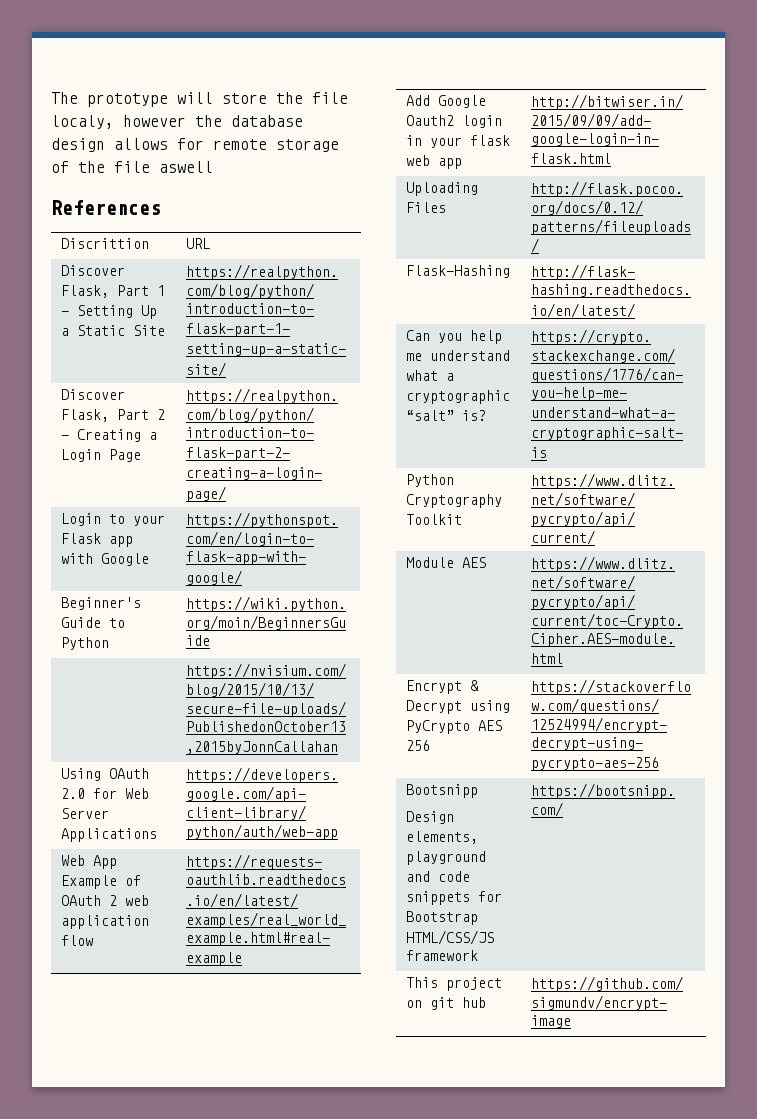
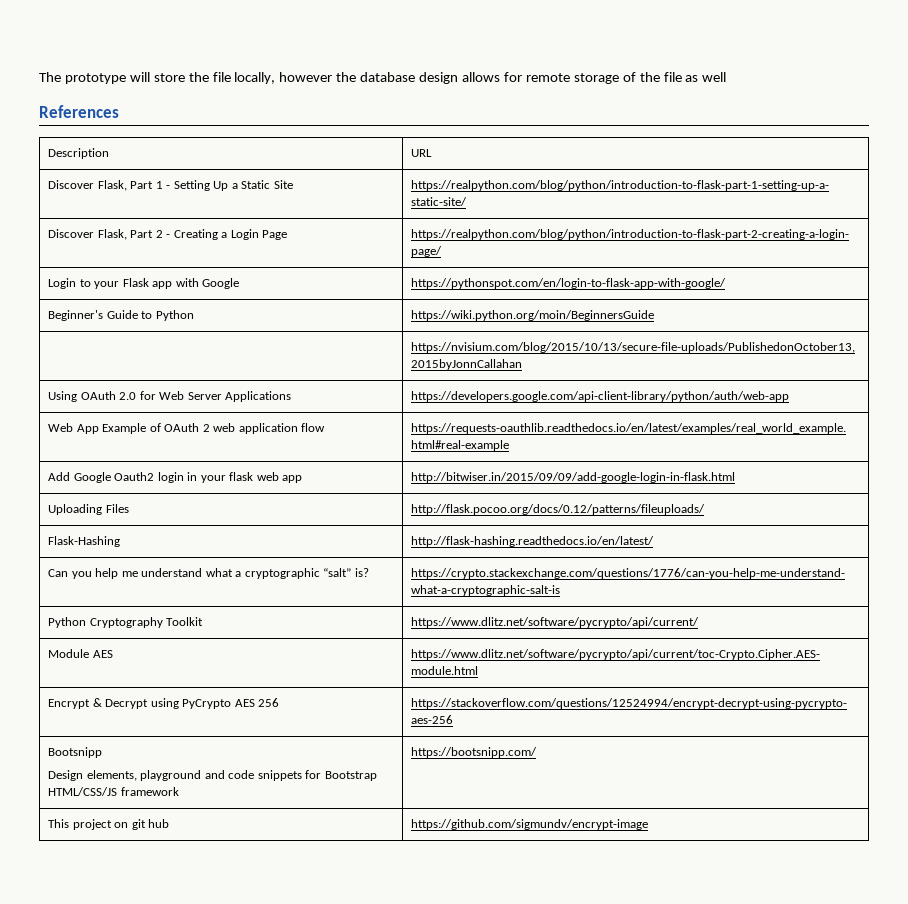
- The prototype will store the file localy, however the database design allows for remote storage of the file aswell
+ The prototype will store the file locally, however the database design allows for remote storage of the file as well
- Discrittion | URL
+ Description | URL

